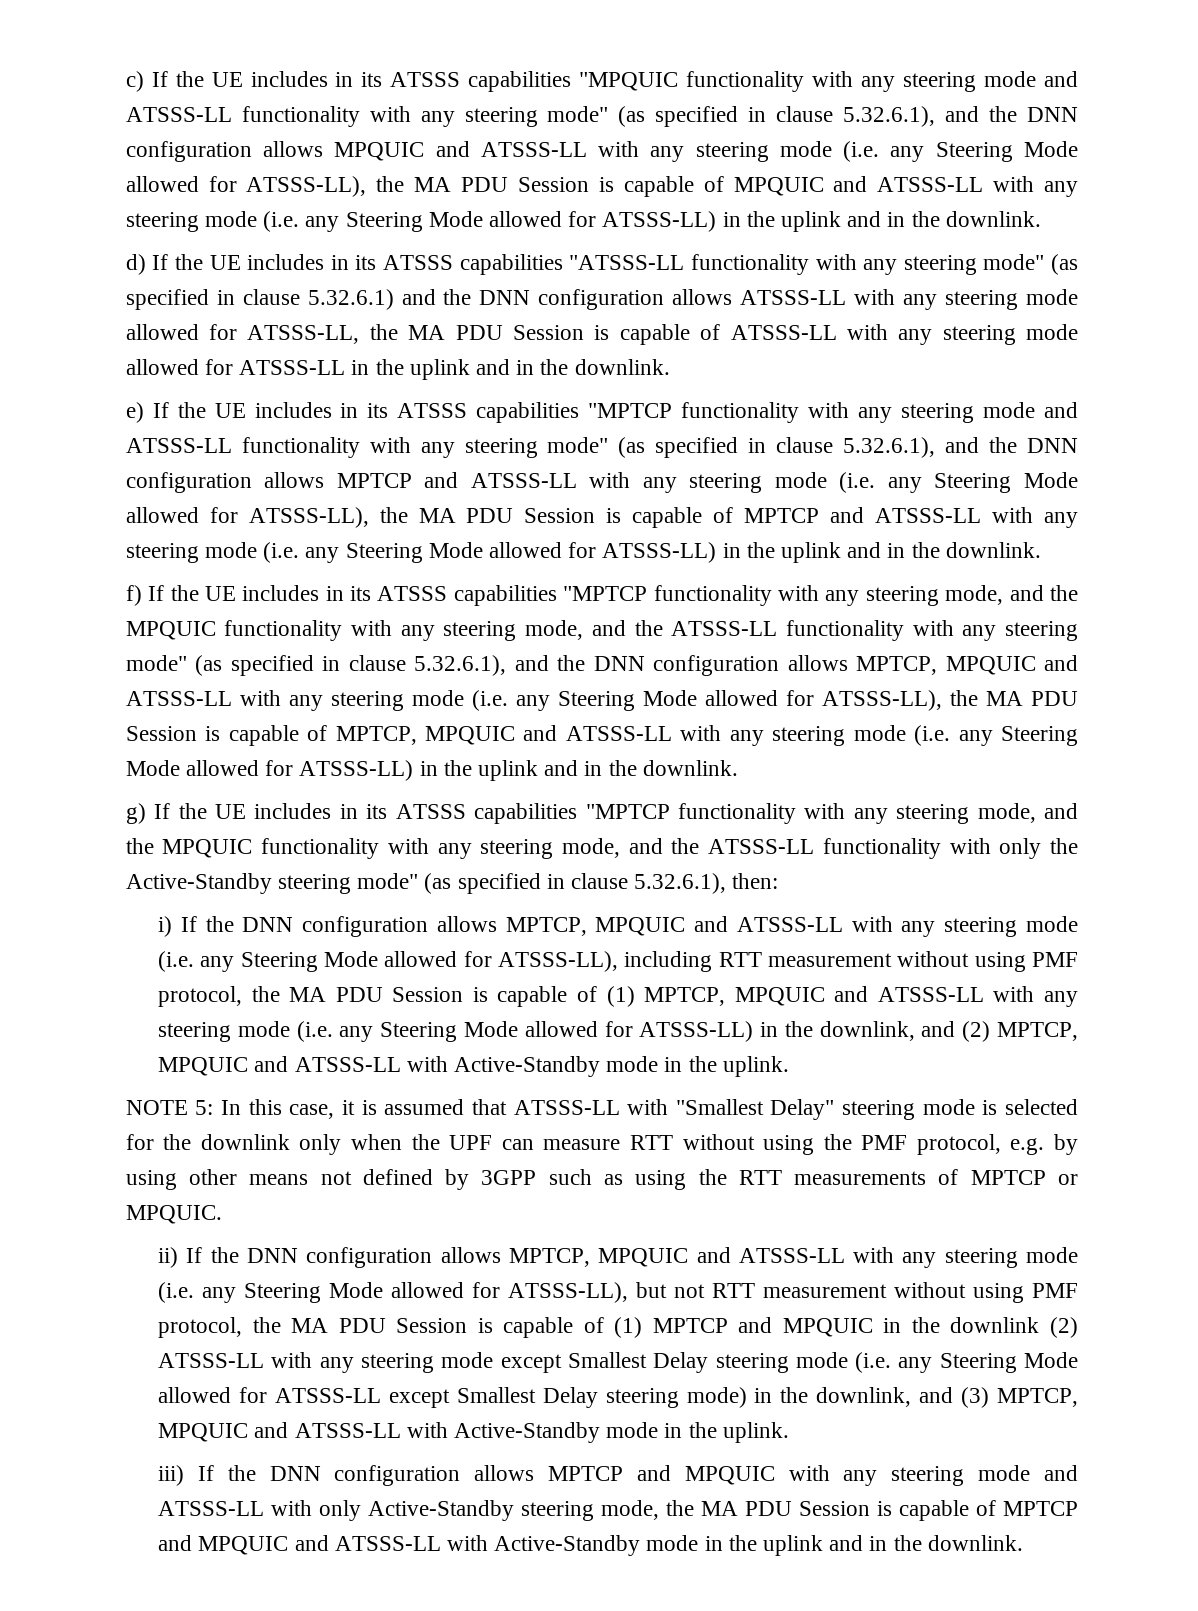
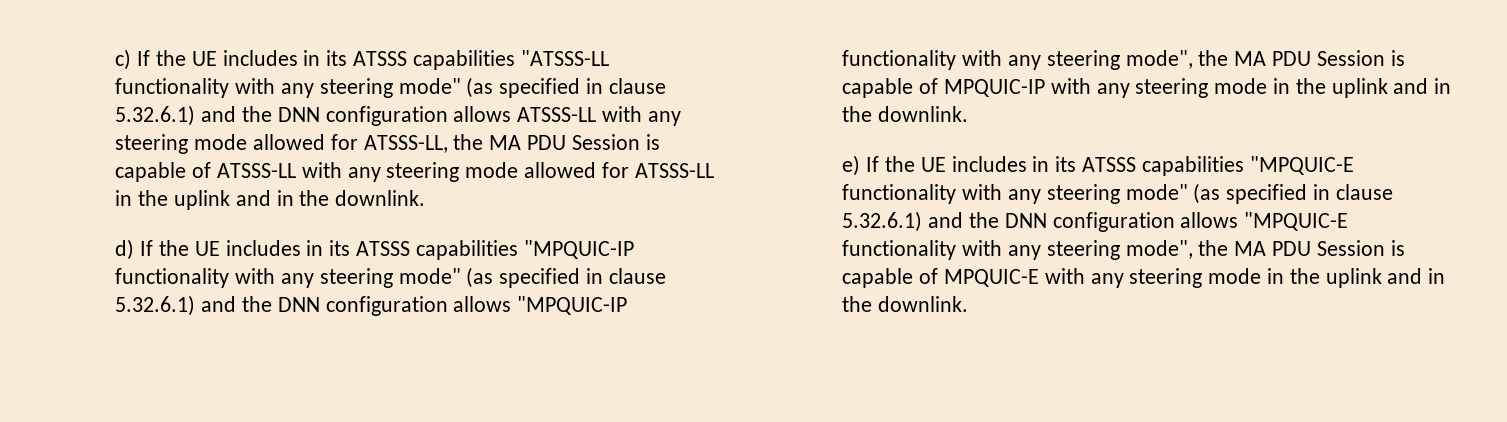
- c) If the UE includes in its ATSSS capabilities "MPQUIC functionality with any steering mode and ATSSS-LL functionality with any steering mode" (as specified in clause 5.32.6.1), and the DNN configuration allows MPQUIC and ATSSS-LL with any steering mode (i.e. any Steering Mode allowed for ATSSS-LL), the MA PDU Session is capable of MPQUIC and ATSSS-LL with any steering mode (i.e. any Steering Mode allowed for ATSSS-LL) in the uplink and in the downlink.
- d) If the UE includes in its ATSSS capabilities "ATSSS-LL functionality with any steering mode" (as specified in clause 5.32.6.1) and the DNN configuration allows ATSSS-LL with any steering mode allowed for ATSSS-LL, the MA PDU Session is capable of ATSSS-LL with any steering mode allowed for ATSSS-LL in the uplink and in the downlink.
+ c) If the UE includes in its ATSSS capabilities "ATSSS-LL functionality with any steering mode" (as specified in clause 5.32.6.1) and the DNN configuration allows ATSSS-LL with any steering mode allowed for ATSSS-LL, the MA PDU Session is capable of ATSSS-LL with any steering mode allowed for ATSSS-LL in the uplink and in the downlink.
+ d) If the UE includes in its ATSSS capabilities "MPQUIC-IP functionality with any steering mode" (as specified in clause 5.32.6.1) and the DNN configuration allows "MPQUIC-IP functionality with any steering mode", the MA PDU Session is capable of MPQUIC-IP with any steering mode in the uplink and in the downlink.
- e) If the UE includes in its ATSSS capabilities "MPTCP functionality with any steering mode and ATSSS-LL functionality with any steering mode" (as specified in clause 5.32.6.1), and the DNN configuration allows MPTCP and ATSSS-LL with any steering mode (i.e. any Steering Mode allowed for ATSSS-LL), the MA PDU Session is capable of MPTCP and ATSSS-LL with any steering mode (i.e. any Steering Mode allowed for ATSSS-LL) in the uplink and in the downlink.
- f) If the UE includes in its ATSSS capabilities "MPTCP functionality with any steering mode, and the MPQUIC functionality with any steering mode, and the ATSSS-LL functionality with any steering mode" (as specified in clause 5.32.6.1), and the DNN configuration allows MPTCP, MPQUIC and ATSSS-LL with any steering mode (i.e. any Steering Mode allowed for ATSSS-LL), the MA PDU Session is capable of MPTCP, MPQUIC and ATSSS-LL with any steering mode (i.e. any Steering Mode allowed for ATSSS-LL) in the uplink and in the downlink.
- g) If the UE includes in its ATSSS capabilities "MPTCP functionality with any steering mode, and the MPQUIC functionality with any steering mode, and the ATSSS-LL functionality with only the Active-Standby steering mode" (as specified in clause 5.32.6.1), then:
- i) If the DNN configuration allows MPTCP, MPQUIC and ATSSS-LL with any steering mode (i.e. any Steering Mode allowed for ATSSS-LL), including RTT measurement without using PMF protocol, the MA PDU Session is capable of (1) MPTCP, MPQUIC and ATSSS-LL with any steering mode (i.e. any Steering Mode allowed for ATSSS-LL) in the downlink, and (2) MPTCP, MPQUIC and ATSSS-LL with Active-Standby mode in the uplink.
- NOTE 5: In this case, it is assumed that ATSSS-LL with "Smallest Delay" steering mode is selected for the downlink only when the UPF can measure RTT without using the PMF protocol, e.g. by using other means not defined by 3GPP such as using the RTT measurements of MPTCP or MPQUIC.
- ii) If the DNN configuration allows MPTCP, MPQUIC and ATSSS-LL with any steering mode (i.e. any Steering Mode allowed for ATSSS-LL), but not RTT measurement without using PMF protocol, the MA PDU Session is capable of (1) MPTCP and MPQUIC in the downlink (2) ATSSS-LL with any steering mode except Smallest Delay steering mode (i.e. any Steering Mode allowed for ATSSS-LL except Smallest Delay steering mode) in the downlink, and (3) MPTCP, MPQUIC and ATSSS-LL with Active-Standby mode in the uplink.
- iii) If the DNN configuration allows MPTCP and MPQUIC with any steering mode and ATSSS-LL with only Active-Standby steering mode, the MA PDU Session is capable of MPTCP and MPQUIC and ATSSS-LL with Active-Standby mode in the uplink and in the downlink.
+ e) If the UE includes in its ATSSS capabilities "MPQUIC-E functionality with any steering mode" (as specified in clause 5.32.6.1) and the DNN configuration allows "MPQUIC-E functionality with any steering mode", the MA PDU Session is capable of MPQUIC-E with any steering mode in the uplink and in the downlink.

